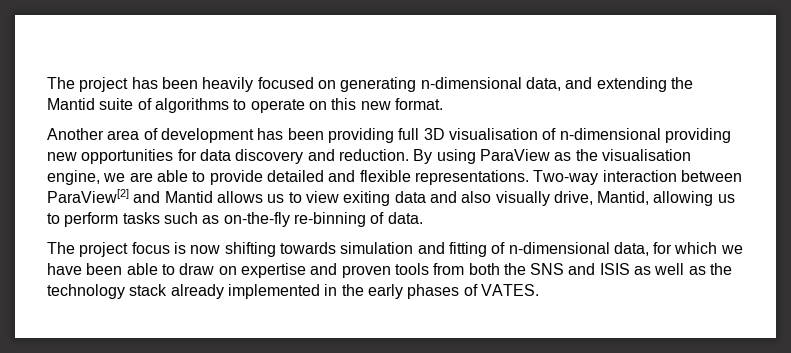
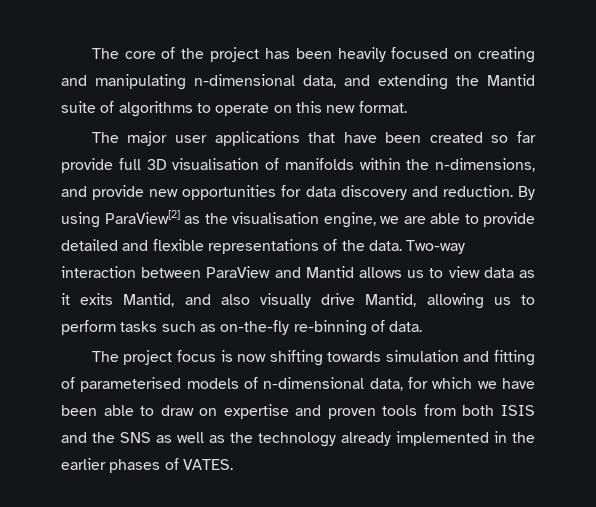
- The project has been heavily focused on generating n-dimensional data, and extending the Mantid suite of algorithms to operate on this new format.
+ The core of the project has been heavily focused on creating and manipulating n-dimensional data, and extending the Mantid suite of algorithms to operate on this new format.
- Another area of development has been providing full 3D visualisation of n-dimensional providing new opportunities for data discovery and reduction.
+ The major user applications that have been created so far provide full 3D visualisation of manifolds within the n-dimensions, and provide new opportunities for data discovery and reduction.
- By using ParaView as the visualisation engine, we are able to provide detailed and flexible representations.
+ By using ParaView[2] as the visualisation engine, we are able to provide detailed and flexible representations of the data.
- Two-way interaction between ParaView[2] and Mantid allows us to view exiting data and also visually drive, Mantid, allowing us to perform tasks such as on-the-fly re-binning of data.
+ Two-way interaction between ParaView and Mantid allows us to view data as it exits Mantid, and also visually drive Mantid, allowing us to perform tasks such as on-the-fly re-binning of data.
- The project focus is now shifting towards simulation and fitting of n-dimensional data, for which we have been able to draw on expertise and proven tools from both the SNS and ISIS as well as the technology stack already implemented in the early phases of VATES.
+ The project focus is now shifting towards simulation and fitting of parameterised models of n-dimensional data, for which we have been able to draw on expertise and proven tools from both ISIS and the SNS as well as the technology already implemented in the earlier phases of VATES.

